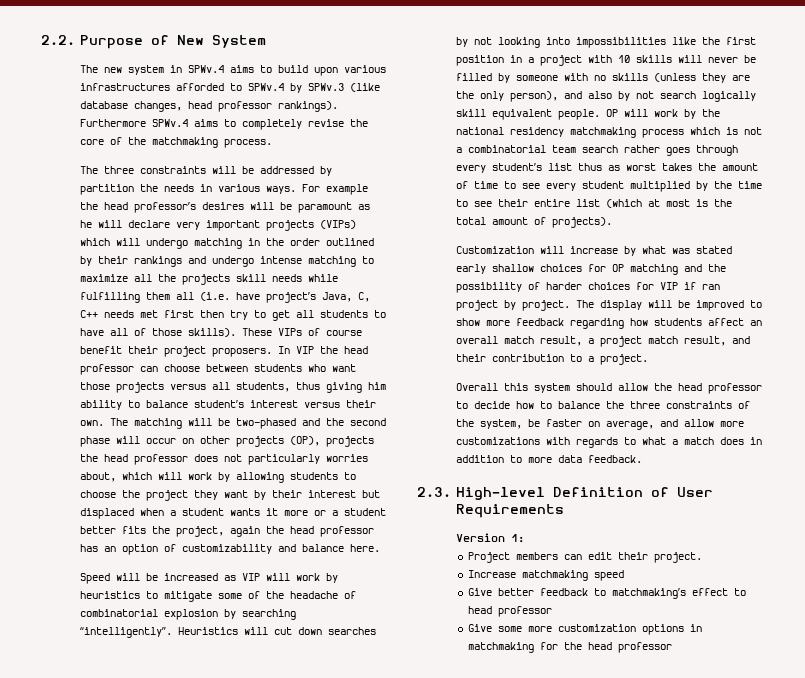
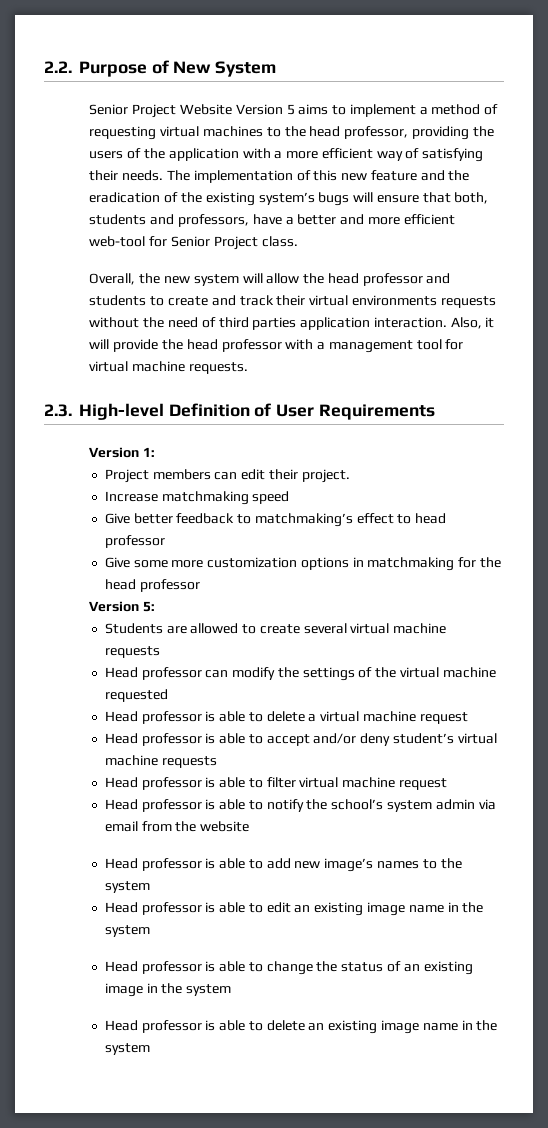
- The new system in SPWv.4 aims to build upon various infrastructures afforded to SPWv.4 by SPWv.3 (like database changes, head professor rankings). Furthermore SPWv.4 aims to completely revise the core of the matchmaking process.
- The three constraints will be addressed by partition the needs in various ways. For example the head professor’s desires will be paramount as he will declare very important projects (VIPs) which will undergo matching in the order outlined by their rankings and undergo intense matching to maximize all the projects skill needs while fulfilling them all (i.e. have project’s Java, C, C++ needs met first then try to get all students to have all of those skills). These VIPs of course benefit their project proposers. In VIP the head professor can choose between students who want those projects versus all students, thus giving him ability to balance student’s interest versus their own. The matching will be two-phased and the second phase will occur on other projects (OP), projects the head professor does not particularly worries about, which will work by allowing students to choose the project they want by their interest but displaced when a student wants it more or a student better fits the project, again the head professor has an option of customizability and balance here.
- Speed will be increased as VIP will work by heuristics to mitigate some of the headache of combinatorial explosion by searching “intelligently”. Heuristics will cut down searches by not looking into impossibilities like the first position in a project with 10 skills will never be filled by someone with no skills (unless they are the only person), and also by not search logically skill equivalent people. OP will work by the national residency matchmaking process which is not a combinatorial team search rather goes through every student’s list thus as worst takes the amount of time to see every student multiplied by the time to see their entire list (which at most is the total amount of projects).
- Customization will increase by what was stated early shallow choices for OP matching and the possibility of harder choices for VIP if ran project by project. The display will be improved to show more feedback regarding how students affect an overall match result, a project match result, and their contribution to a project.
- Overall this system should allow the head professor to decide how to balance the three constraints of the system, be faster on average, and allow more customizations with regards to what a match does in addition to more data feedback.
+ Senior Project Website Version 5 aims to implement a method of requesting virtual machines to the head professor, providing the users of the application with a more efficient way of satisfying their needs. The implementation of this new feature and the eradication of the existing system’s bugs will ensure that both, students and professors, have a better and more efficient web-tool for Senior Project class.
+ Overall, the new system will allow the head professor and students to create and track their virtual environments requests without the need of third parties application interaction. Also, it will provide the head professor with a management tool for virtual machine requests.
+ Version 5:
+ Students are allowed to create several virtual machine requests
+ Head professor can modify the settings of the virtual machine requested
+ Head professor is able to delete a virtual machine request
+ Head professor is able to accept and/or deny student’s virtual machine requests
+ Head professor is able to filter virtual machine request
+ Head professor is able to notify the school’s system admin via email from the website
+ Head professor is able to add new image’s names to the system
+ Head professor is able to edit an existing image name in the system
+ Head professor is able to change the status of an existing image in the system
+ Head professor is able to delete an existing image name in the system

